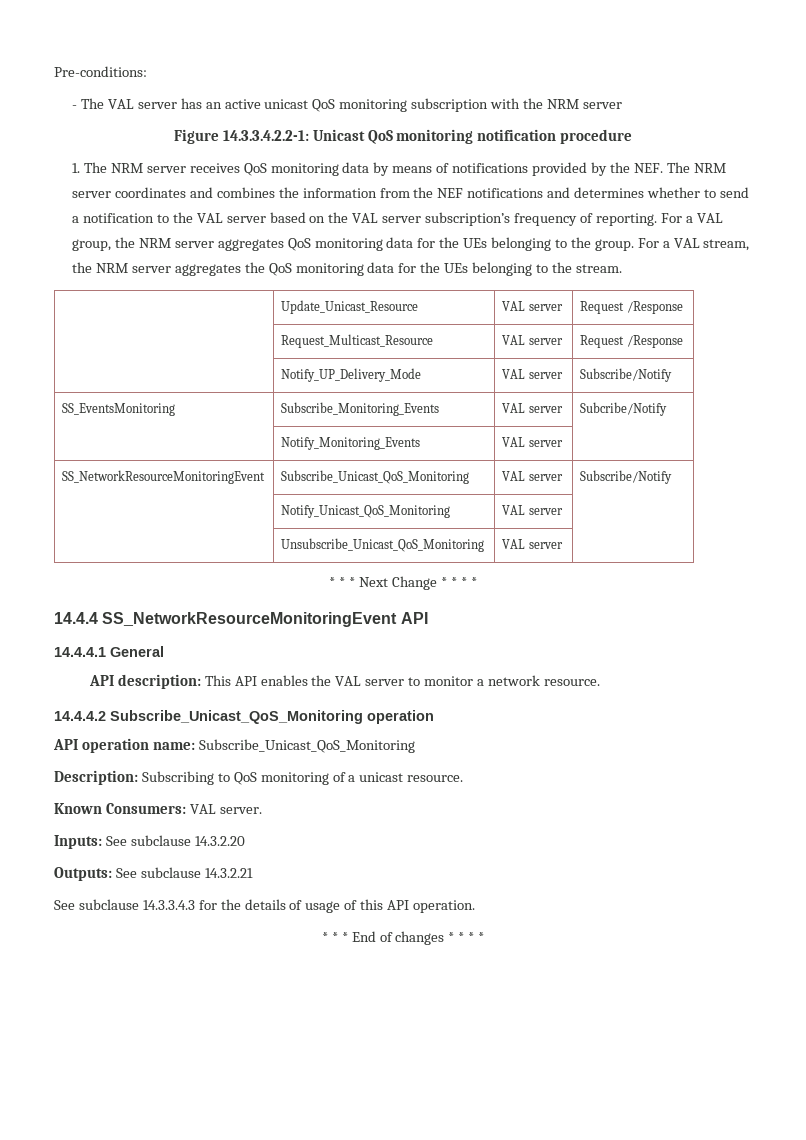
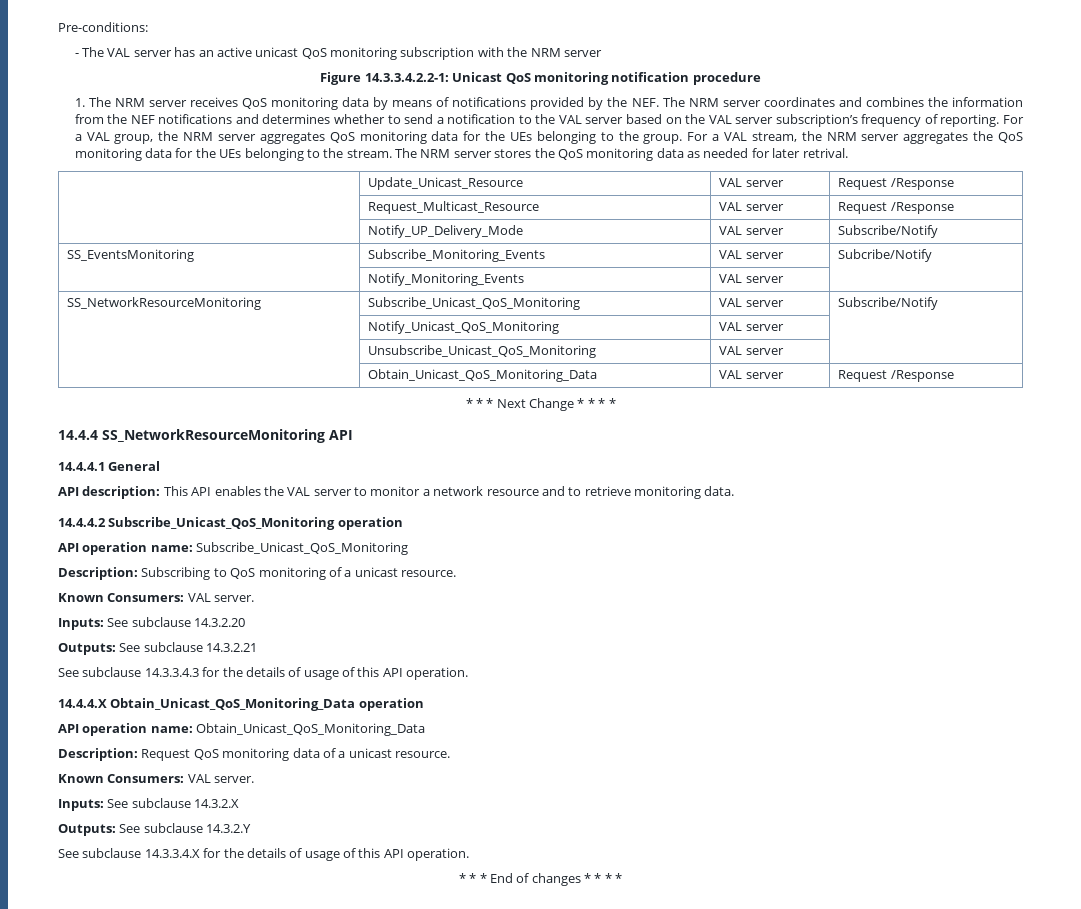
+ The NRM server stores the QoS monitoring data as needed for later retrival.
- SS_NetworkResourceMonitoringEvent | Subscribe_Unicast_QoS_Monitoring | VAL server | Subscribe/Notify
+ SS_NetworkResourceMonitoring | Subscribe_Unicast_QoS_Monitoring | VAL server | Subscribe/Notify
+ | Obtain_Unicast_QoS_Monitoring_Data | VAL server | Request /Response
- 14.4.4 SS_NetworkResourceMonitoringEvent API
+ 14.4.4 SS_NetworkResourceMonitoring API
- API description: This API enables the VAL server to monitor a network resource.
+ API description: This API enables the VAL server to monitor a network resource and to retrieve monitoring data.
+ 14.4.4.X Obtain_Unicast_QoS_Monitoring_Data operation
+ API operation name: Obtain_Unicast_QoS_Monitoring_Data
+ Description: Request QoS monitoring data of a unicast resource.
+ Known Consumers: VAL server.
+ Inputs: See subclause 14.3.2.X
+ Outputs: See subclause 14.3.2.Y
+ See subclause 14.3.3.4.X for the details of usage of this API operation.

